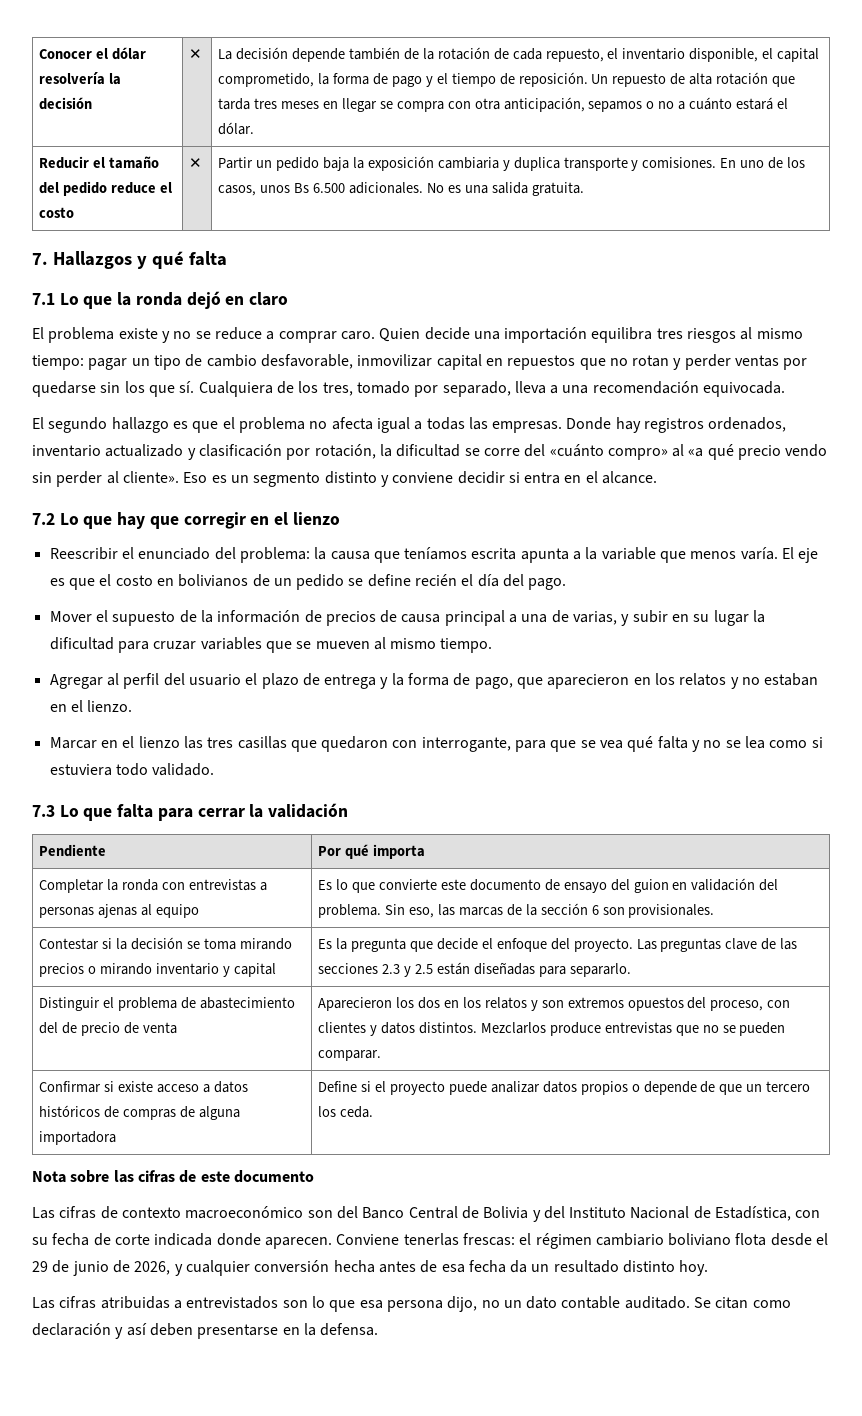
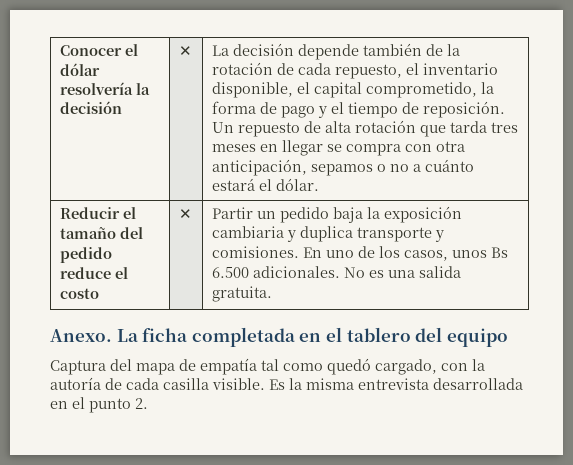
- 7. Hallazgos y qué falta
- 7.1 Lo que la ronda dejó en claro
- El problema existe y no se reduce a comprar caro. Quien decide una importación equilibra tres riesgos al mismo tiempo: pagar un tipo de cambio desfavorable, inmovilizar capital en repuestos que no rotan y perder ventas por quedarse sin los que sí. Cualquiera de los tres, tomado por separado, lleva a una recomendación equivocada.
- El segundo hallazgo es que el problema no afecta igual a todas las empresas. Donde hay registros ordenados, inventario actualizado y clasificación por rotación, la dificultad se corre del «cuánto compro» al «a qué precio vendo sin perder al cliente». Eso es un segmento distinto y conviene decidir si entra en el alcance.
- 7.2 Lo que hay que corregir en el lienzo
- Reescribir el enunciado del problema: la causa que teníamos escrita apunta a la variable que menos varía. El eje es que el costo en bolivianos de un pedido se define recién el día del pago.
- Mover el supuesto de la información de precios de causa principal a una de varias, y subir en su lugar la dificultad para cruzar variables que se mueven al mismo tiempo.
- Agregar al perfil del usuario el plazo de entrega y la forma de pago, que aparecieron en los relatos y no estaban en el lienzo.
- Marcar en el lienzo las tres casillas que quedaron con interrogante, para que se vea qué falta y no se lea como si estuviera todo validado.
- 7.3 Lo que falta para cerrar la validación
- Pendiente | Por qué importa
- Completar la ronda con entrevistas a personas ajenas al equipo | Es lo que convierte este documento de ensayo del guion en validación del problema. Sin eso, las marcas de la sección 6 son provisionales.
- Contestar si la decisión se toma mirando precios o mirando inventario y capital | Es la pregunta que decide el enfoque del proyecto. Las preguntas clave de las secciones 2.3 y 2.5 están diseñadas para separarlo.
- Distinguir el problema de abastecimiento del de precio de venta | Aparecieron los dos en los relatos y son extremos opuestos del proceso, con clientes y datos distintos. Mezclarlos produce entrevistas que no se pueden comparar.
- Confirmar si existe acceso a datos históricos de compras de alguna importadora | Define si el proyecto puede analizar datos propios o depende de que un tercero los ceda.
- Nota sobre las cifras de este documento
- Las cifras de contexto macroeconómico son del Banco Central de Bolivia y del Instituto Nacional de Estadística, con su fecha de corte indicada donde aparecen. Conviene tenerlas frescas: el régimen cambiario boliviano flota desde el 29 de junio de 2026, y cualquier conversión hecha antes de esa fecha da un resultado distinto hoy.
- Las cifras atribuidas a entrevistados son lo que esa persona dijo, no un dato contable auditado. Se citan como declaración y así deben presentarse en la defensa.
+ Anexo. La ficha completada en el tablero del equipo
+ Captura del mapa de empatía tal como quedó cargado, con la autoría de cada casilla visible. Es la misma entrevista desarrollada en el punto 2.

